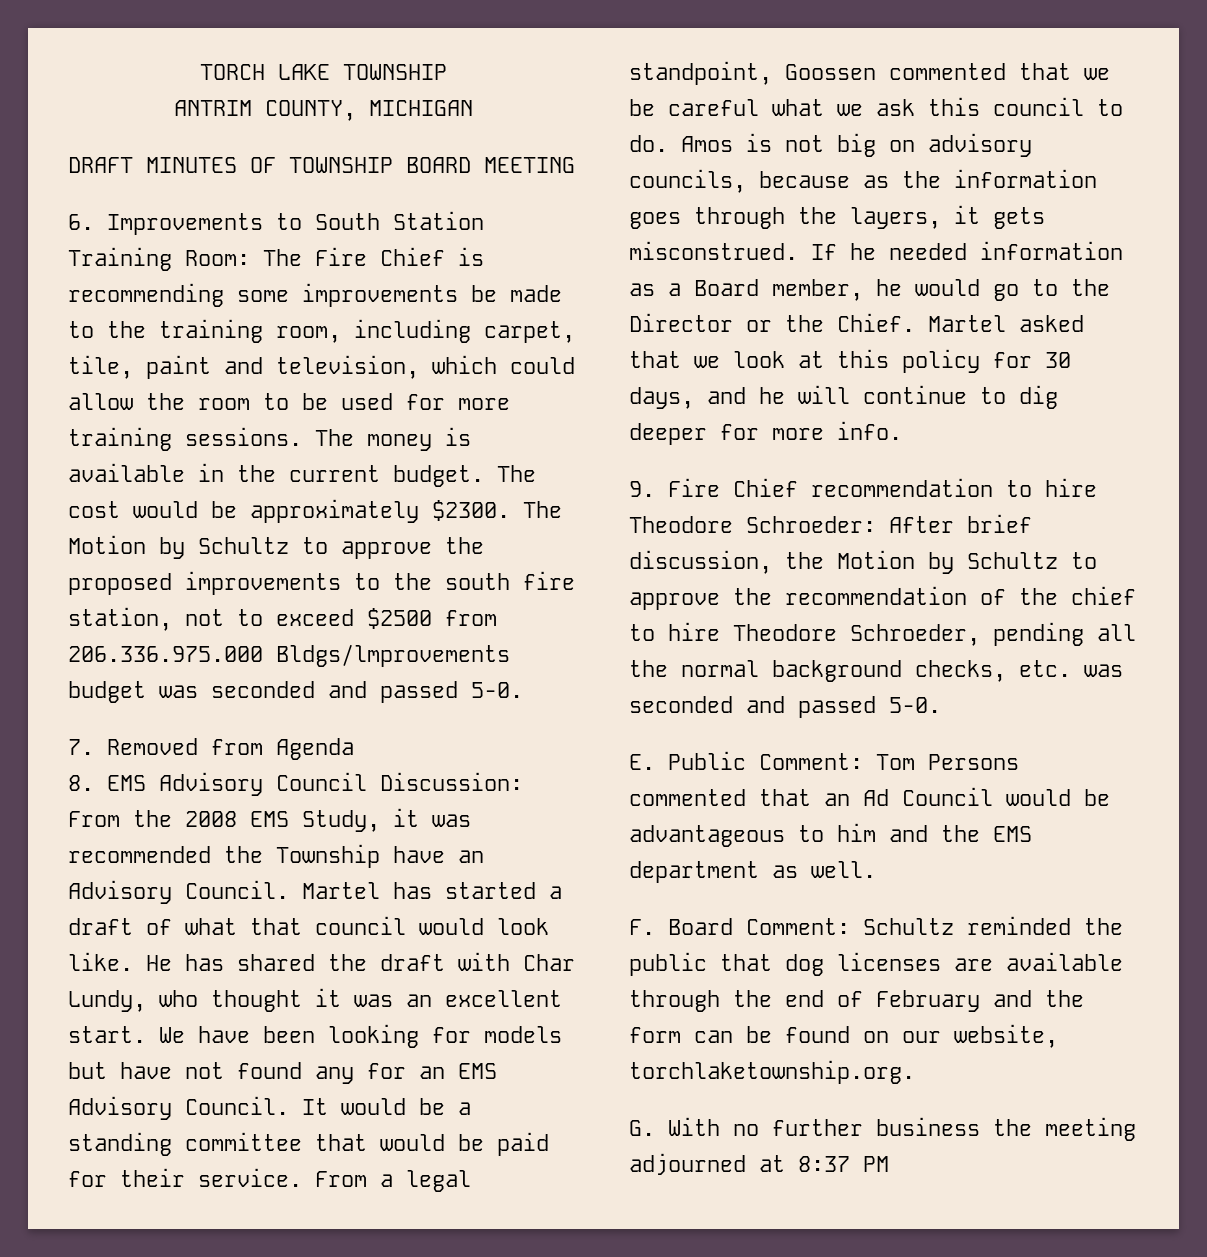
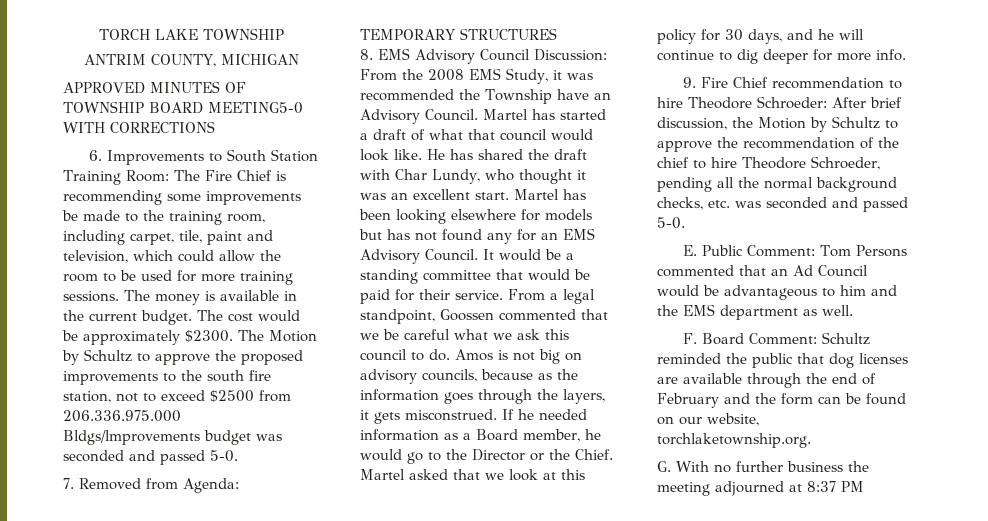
- DRAFT MINUTES OF TOWNSHIP BOARD MEETING
+ APPROVED MINUTES OF TOWNSHIP BOARD MEETING5-0 WITH CORRECTIONS
- 7. Removed from Agenda
+ 7. Removed from Agenda: TEMPORARY STRUCTURES
- We have been looking for models but have not found any for an EMS Advisory Council.
+ Martel has been looking elsewhere for models but has not found any for an EMS Advisory Council.

